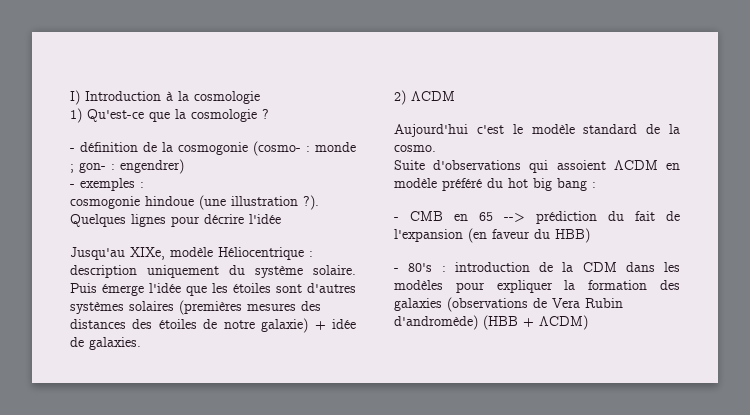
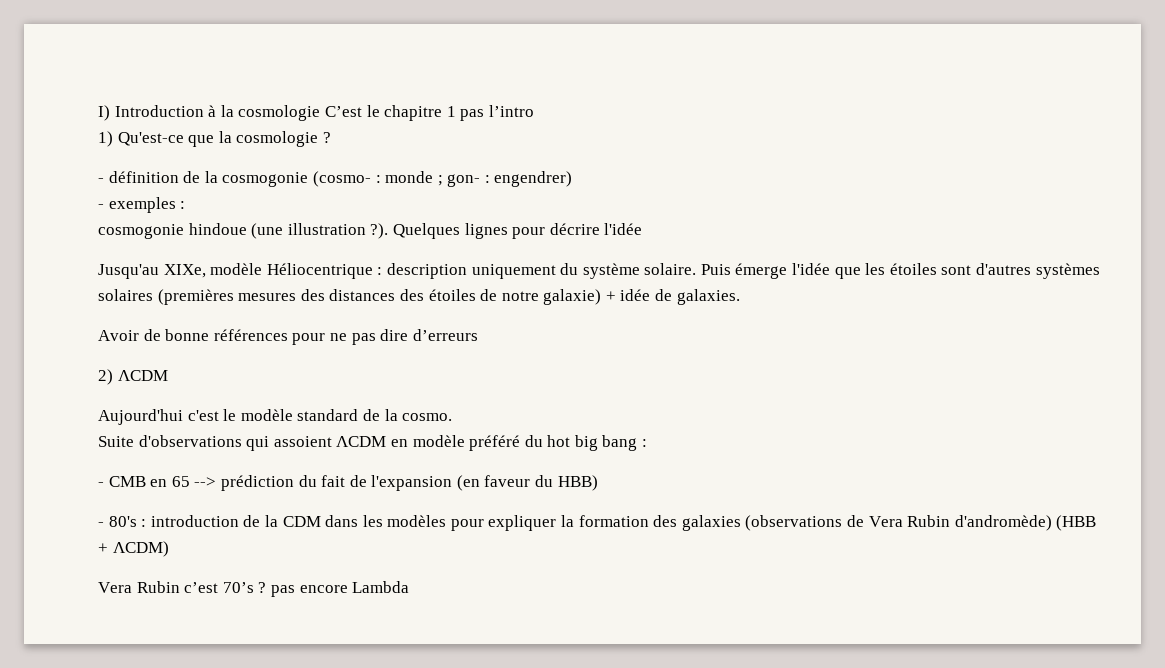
- I) Introduction à la cosmologie
+ I) Introduction à la cosmologie C’est le chapitre 1 pas l’intro
+ Avoir de bonne références pour ne pas dire d’erreurs
+ Vera Rubin c’est 70’s ? pas encore Lambda

